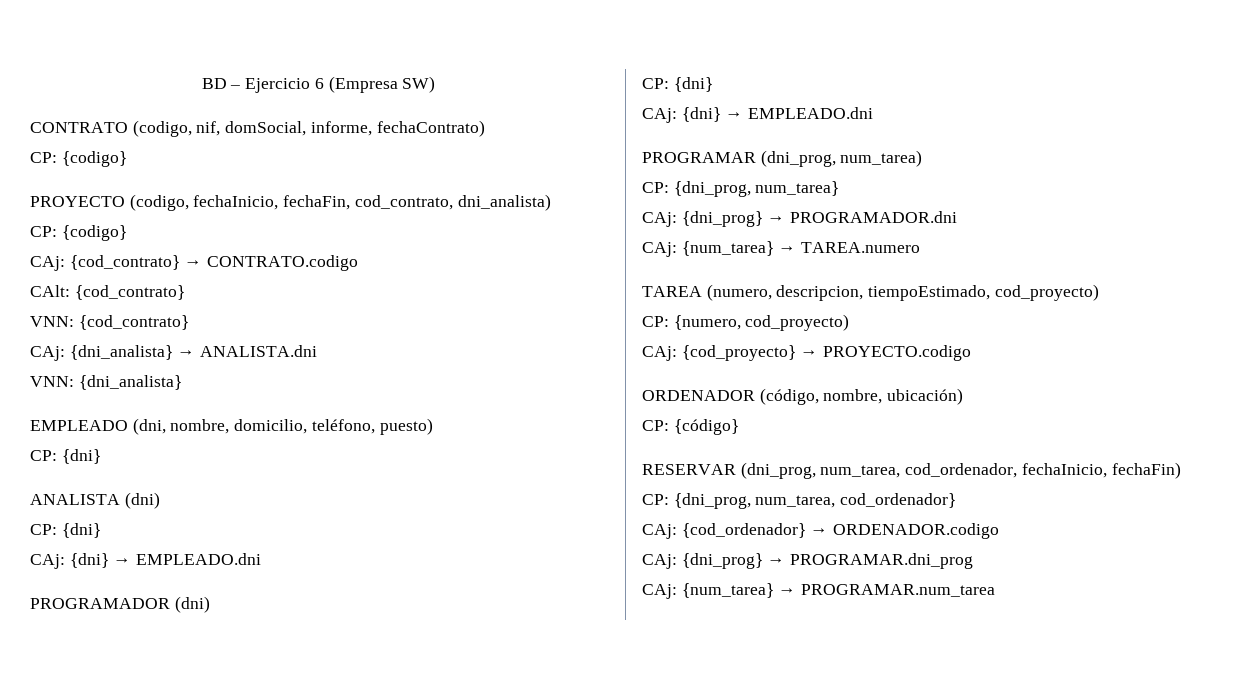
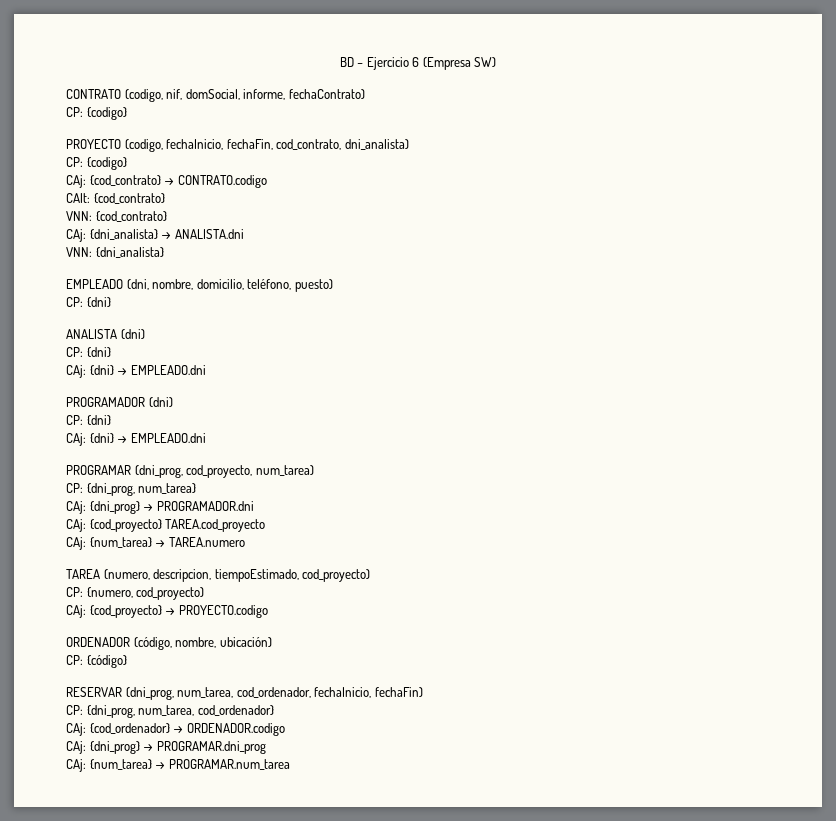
- PROGRAMAR (dni_prog, num_tarea)
+ PROGRAMAR (dni_prog, cod_proyecto, num_tarea)
+ CAj: {cod_proyecto} TAREA.cod_proyecto

